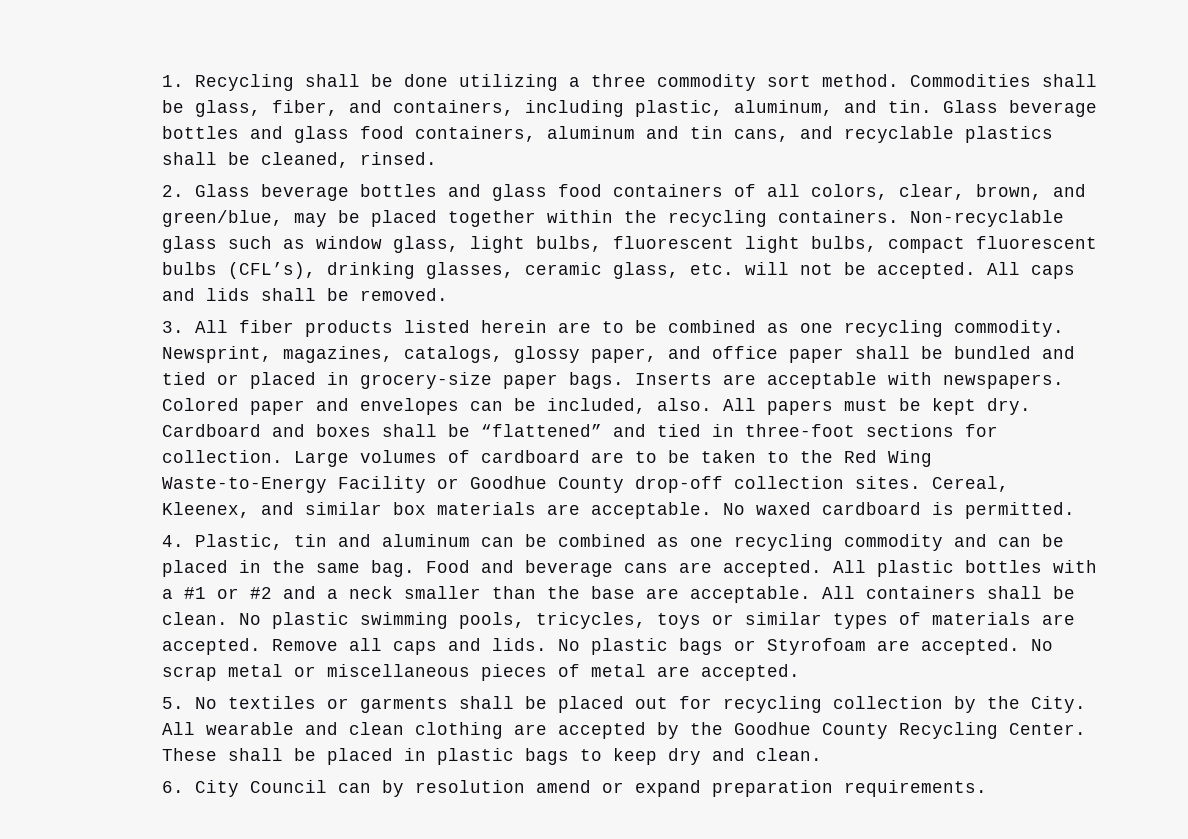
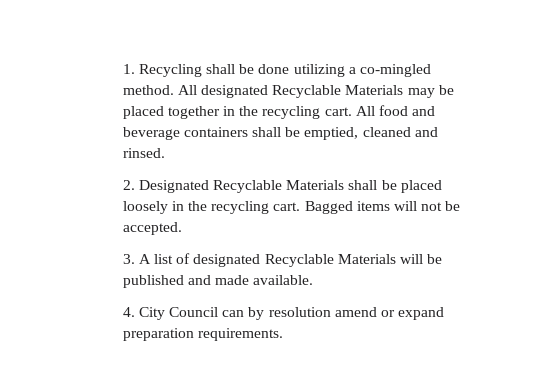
- 1. Recycling shall be done utilizing a three commodity sort method. Commodities shall be glass, fiber, and containers, including plastic, aluminum, and tin. Glass beverage bottles and glass food containers, aluminum and tin cans, and recyclable plastics shall be cleaned, rinsed.
- 2. Glass beverage bottles and glass food containers of all colors, clear, brown, and green/blue, may be placed together within the recycling containers. Non-recyclable glass such as window glass, light bulbs, fluorescent light bulbs, compact fluorescent bulbs (CFL’s), drinking glasses, ceramic glass, etc. will not be accepted. All caps and lids shall be removed.
- 3. All fiber products listed herein are to be combined as one recycling commodity. Newsprint, magazines, catalogs, glossy paper, and office paper shall be bundled and tied or placed in grocery-size paper bags. Inserts are acceptable with newspapers. Colored paper and envelopes can be included, also. All papers must be kept dry. Cardboard and boxes shall be “flattened” and tied in three-foot sections for collection. Large volumes of cardboard are to be taken to the Red Wing Waste-to-Energy Facility or Goodhue County drop-off collection sites. Cereal, Kleenex, and similar box materials are acceptable. No waxed cardboard is permitted.
- 4. Plastic, tin and aluminum can be combined as one recycling commodity and can be placed in the same bag. Food and beverage cans are accepted. All plastic bottles with a #1 or #2 and a neck smaller than the base are acceptable. All containers shall be clean. No plastic swimming pools, tricycles, toys or similar types of materials are accepted. Remove all caps and lids. No plastic bags or Styrofoam are accepted. No scrap metal or miscellaneous pieces of metal are accepted.
- 5. No textiles or garments shall be placed out for recycling collection by the City. All wearable and clean clothing are accepted by the Goodhue County Recycling Center. These shall be placed in plastic bags to keep dry and clean.
- 6. City Council can by resolution amend or expand preparation requirements.
+ 1. Recycling shall be done utilizing a co-mingled method. All designated Recyclable Materials may be placed together in the recycling cart. All food and beverage containers shall be emptied, cleaned and rinsed.
+ 2. Designated Recyclable Materials shall be placed loosely in the recycling cart. Bagged items will not be accepted.
+ 3. A list of designated Recyclable Materials will be published and made available.
+ 4. City Council can by resolution amend or expand preparation requirements.

